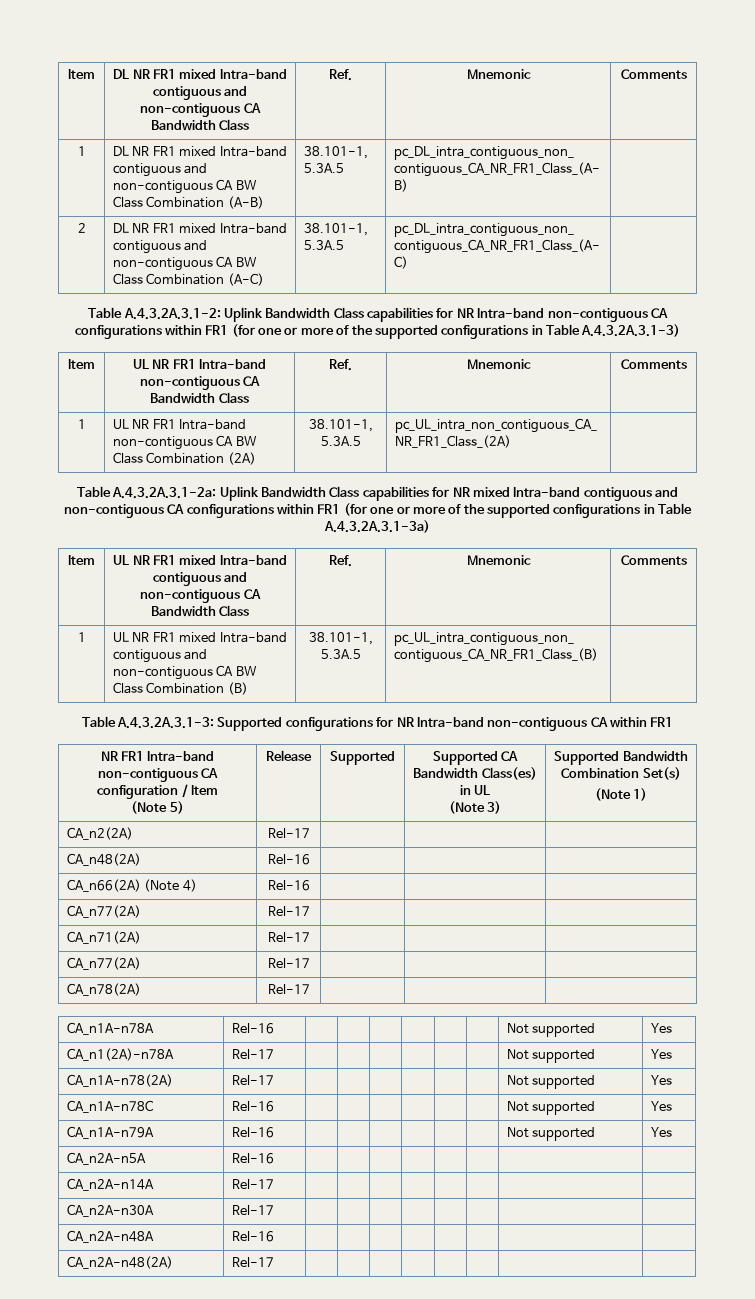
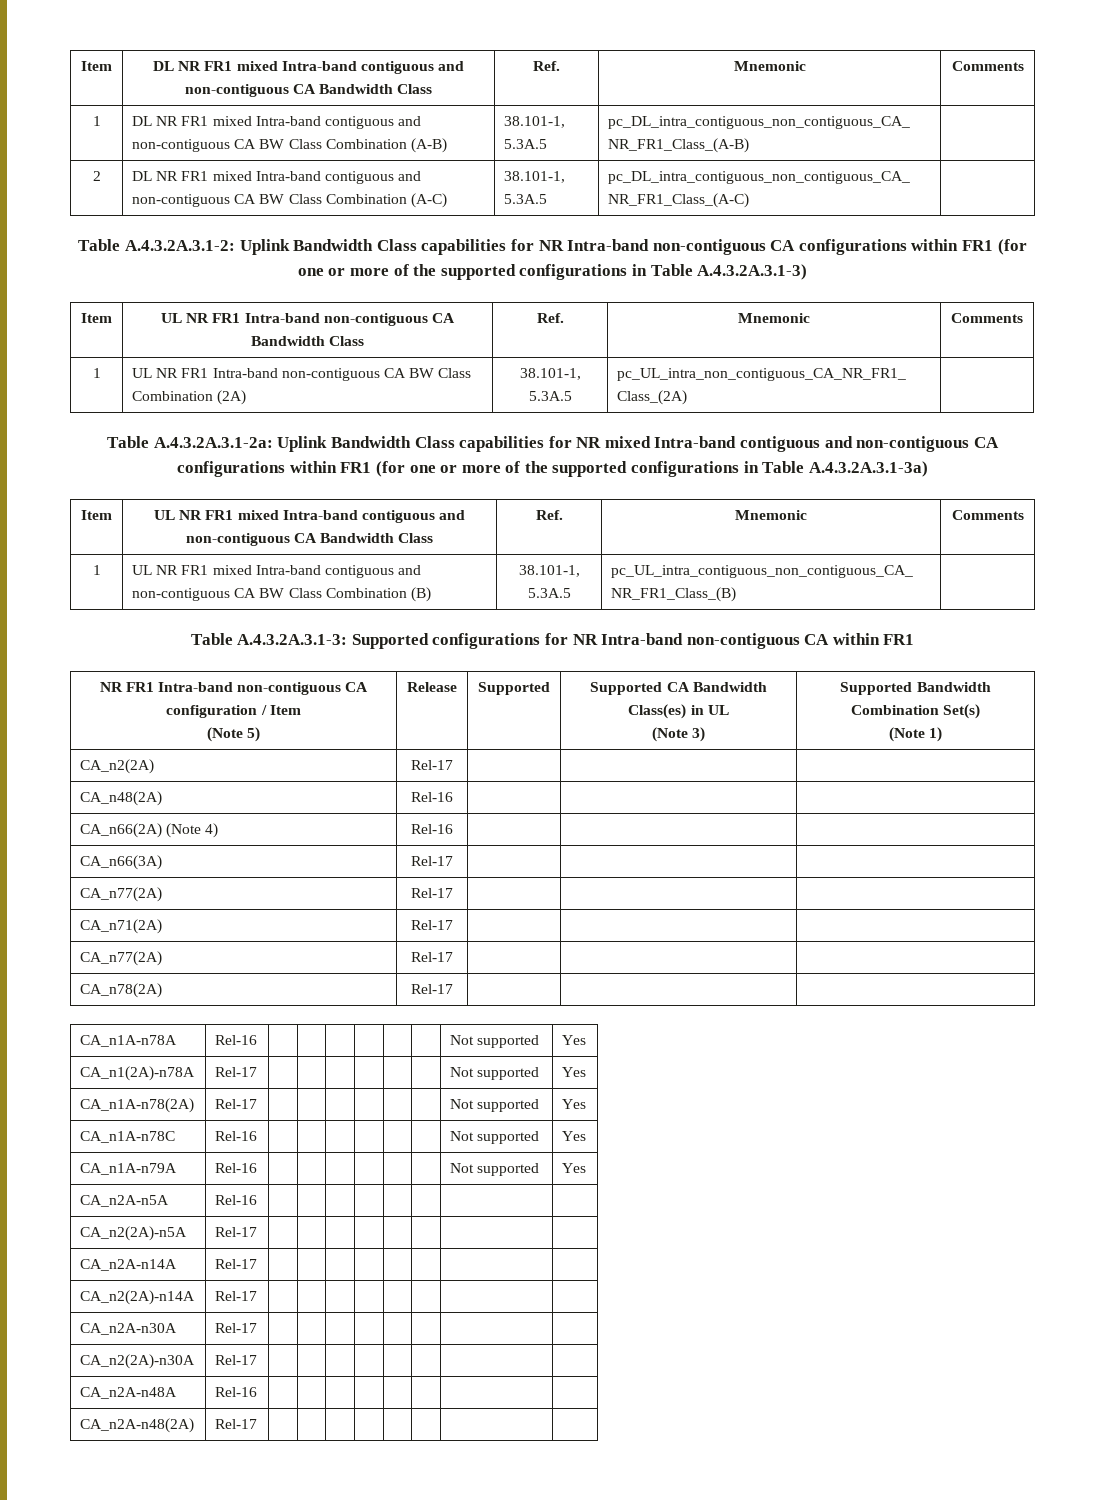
+ CA_n66(3A) | Rel-17 | | |
+ CA_n2(2A)-n5A | Rel-17 | | | | | | | |
+ CA_n2(2A)-n14A | Rel-17 | | | | | | | |
+ CA_n2(2A)-n30A | Rel-17 | | | | | | | |

